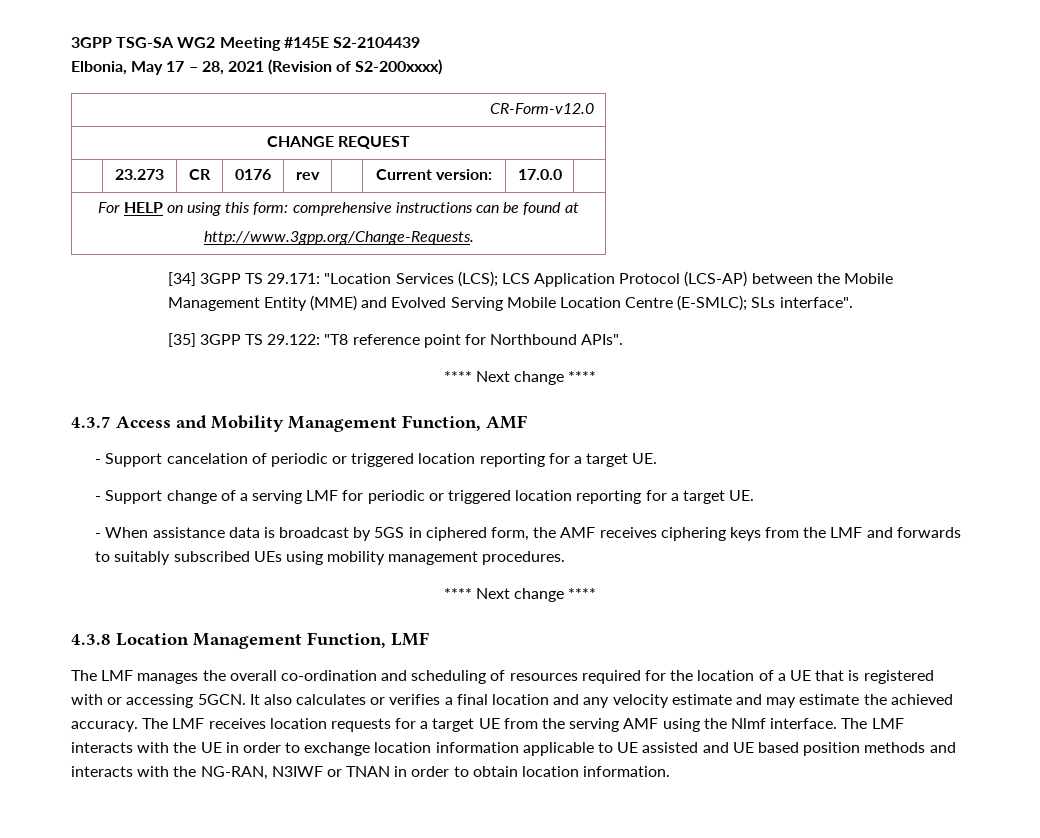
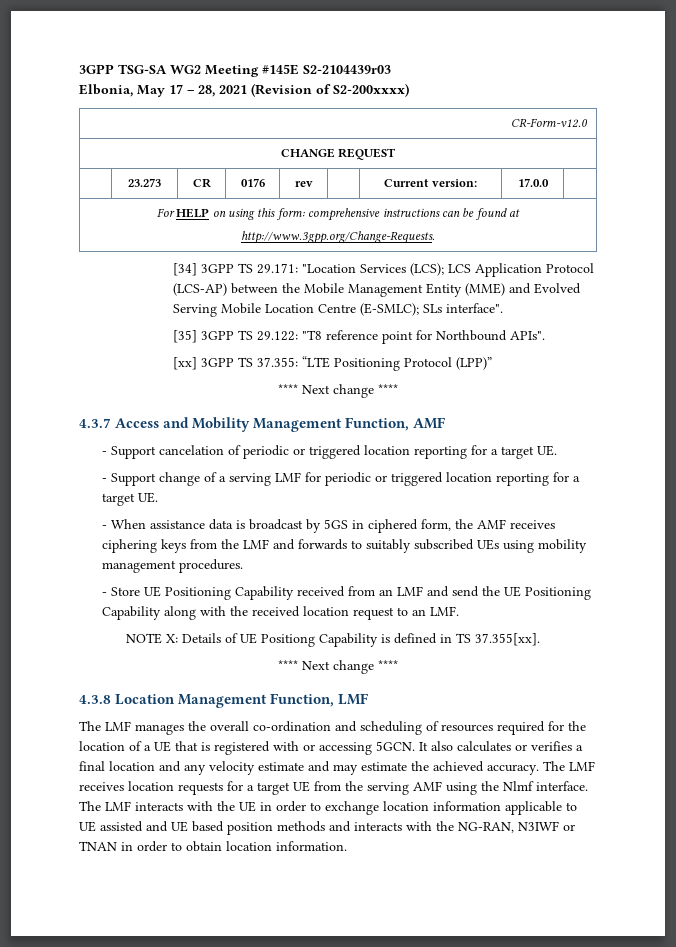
- 3GPP TSG-SA WG2 Meeting #145E S2-2104439
+ 3GPP TSG-SA WG2 Meeting #145E S2-2104439r03
+ [xx] 3GPP TS 37.355: “LTE Positioning Protocol (LPP)”
+ - Store UE Positioning Capability received from an LMF and send the UE Positioning Capability along with the received location request to an LMF.
+ NOTE X: Details of UE Positiong Capability is defined in TS 37.355[xx].

